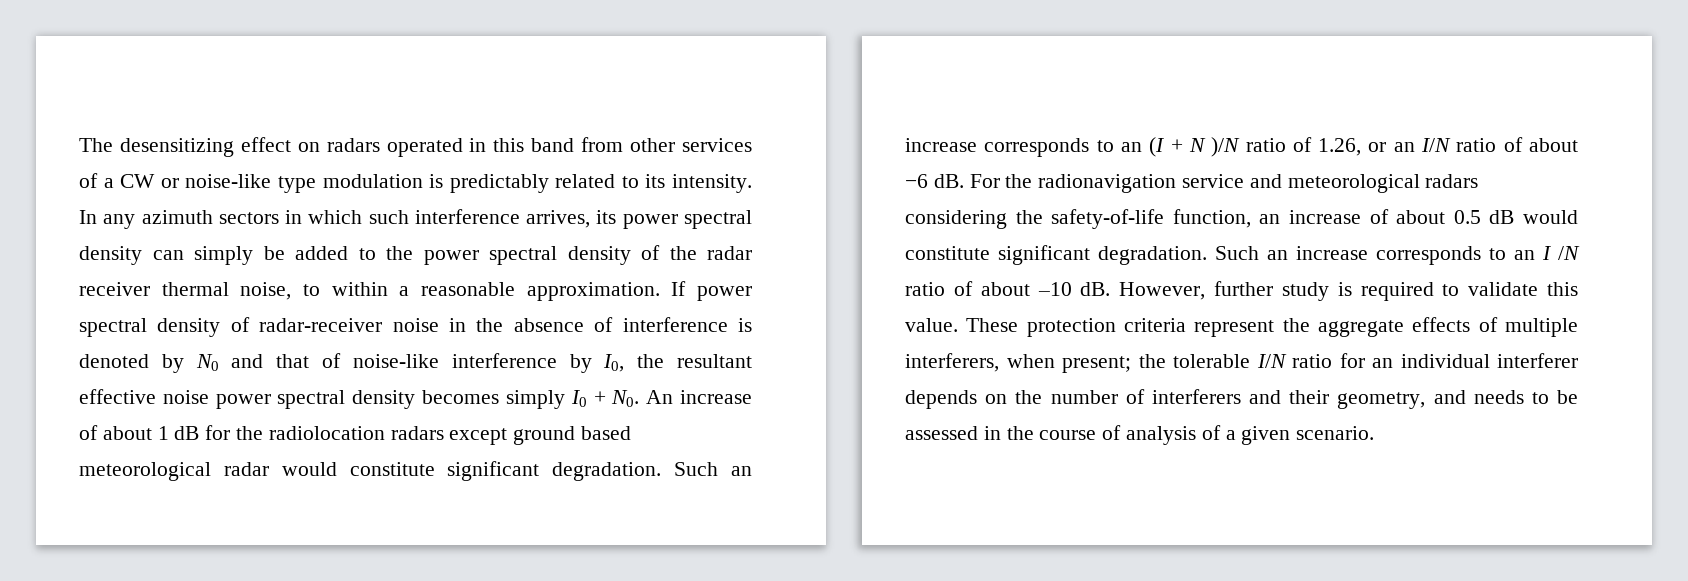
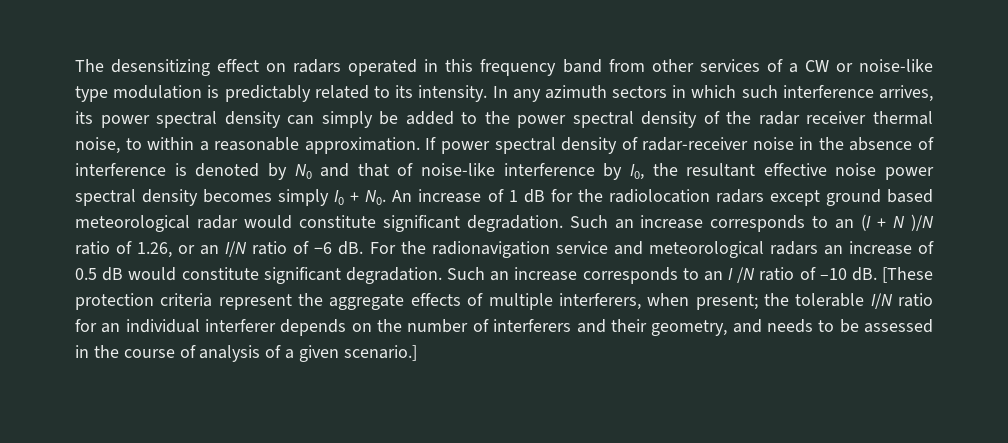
- The desensitizing effect on radars operated in this band from other services of a CW or noise-like type modulation is predictably related to its intensity.
+ The desensitizing effect on radars operated in this frequency band from other services of a CW or noise-like type modulation is predictably related to its intensity.
- If power spectral density of radar-receiver noise in the absence of interference is denoted by N0 and that of noise-like interference by I0, the resultant effective noise power spectral density becomes simply I0 + N0. An increase of about 1 dB for the radiolocation radars except ground based meteorological radar would constitute significant degradation.
+ If power spectral density of radar-receiver noise in the absence of interference is denoted by N0 and that of noise-like interference by I0, the resultant effective noise power spectral density becomes simply I0 + N0. An increase of 1 dB for the radiolocation radars except ground based meteorological radar would constitute significant degradation.
- Such an increase corresponds to an (I + N )/N ratio of 1.26, or an I/N ratio of about −6 dB.
+ Such an increase corresponds to an (I + N )/N ratio of 1.26, or an I/N ratio of −6 dB.
- For the radionavigation service and meteorological radars considering the safety-of-life function, an increase of about 0.5 dB would constitute significant degradation.
+ For the radionavigation service and meteorological radars an increase of 0.5 dB would constitute significant degradation.
- Such an increase corresponds to an I /N ratio of about –10 dB.
+ Such an increase corresponds to an I /N ratio of –10 dB.
- However, further study is required to validate this value. These protection criteria represent the aggregate effects of multiple interferers, when present; the tolerable I/N ratio for an individual interferer depends on the number of interferers and their geometry, and needs to be assessed in the course of analysis of a given scenario.
+ [These protection criteria represent the aggregate effects of multiple interferers, when present; the tolerable I/N ratio for an individual interferer depends on the number of interferers and their geometry, and needs to be assessed in the course of analysis of a given scenario.]

